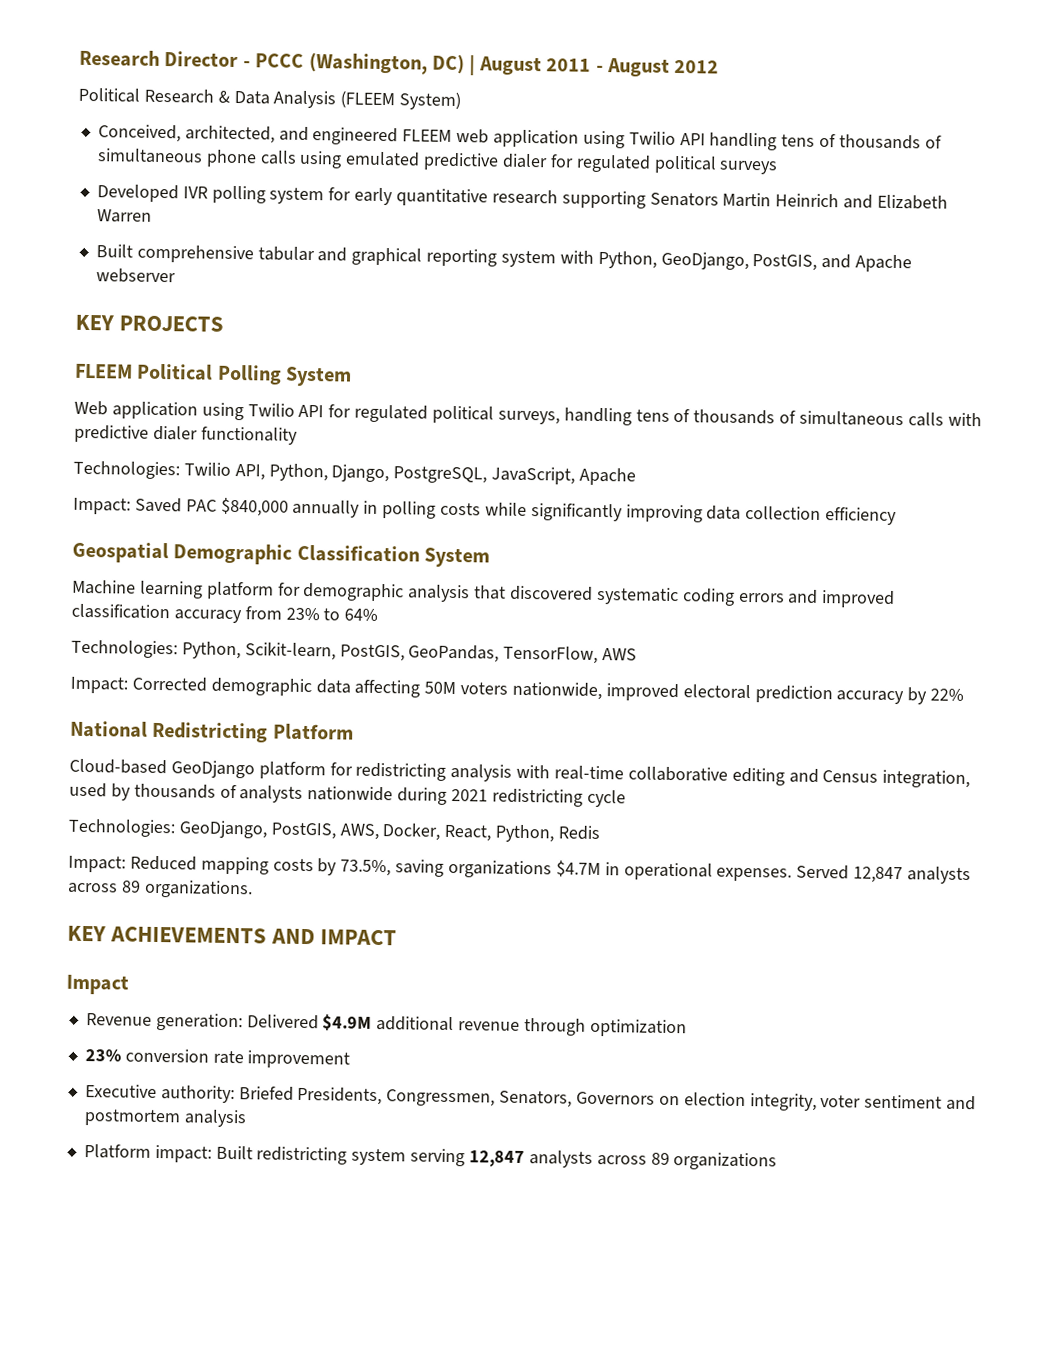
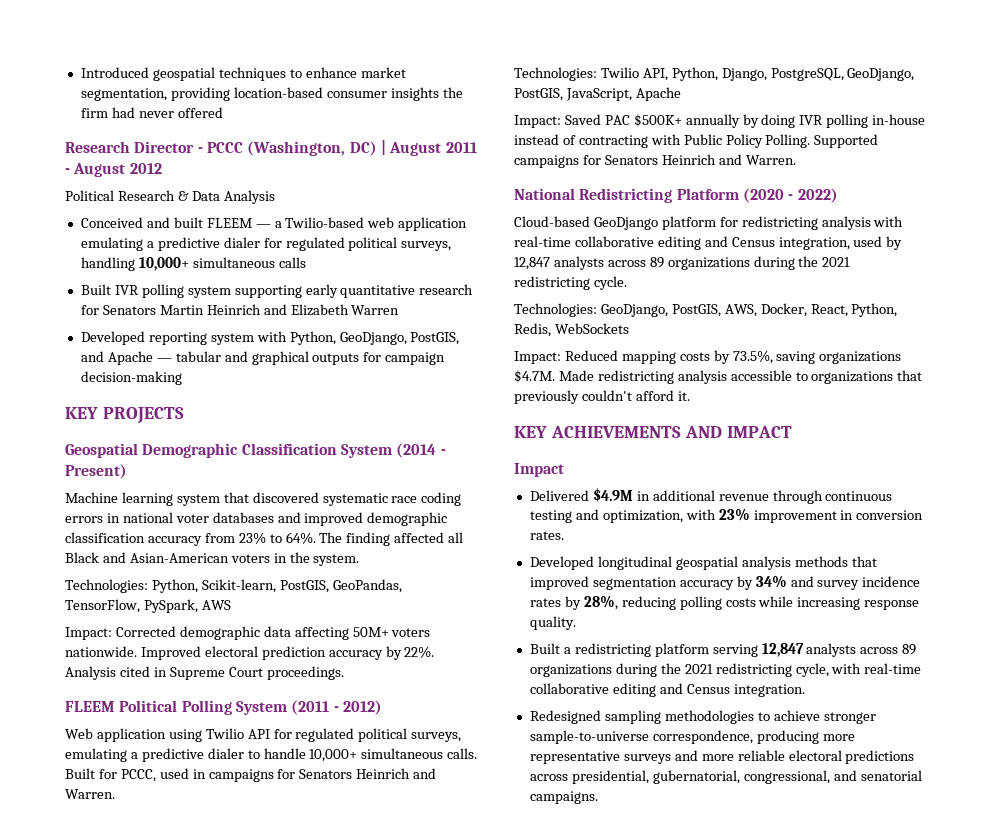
+ Introduced geospatial techniques to enhance market segmentation, providing location-based consumer insights the firm had never offered
- Political Research & Data Analysis (FLEEM System)
- Conceived, architected, and engineered FLEEM web application using Twilio API handling tens of thousands of simultaneous phone calls using emulated predictive dialer for regulated political surveys
- Developed IVR polling system for early quantitative research supporting Senators Martin Heinrich and Elizabeth Warren
+ Political Research & Data Analysis
+ Conceived and built FLEEM — a Twilio-based web application emulating a predictive dialer for regulated political surveys, handling 10,000+ simultaneous calls
+ Built IVR polling system supporting early quantitative research for Senators Martin Heinrich and Elizabeth Warren
- Built comprehensive tabular and graphical reporting system with Python, GeoDjango, PostGIS, and Apache webserver
+ Developed reporting system with Python, GeoDjango, PostGIS, and Apache — tabular and graphical outputs for campaign decision-making
  KEY PROJECTS
+ Geospatial Demographic Classification System (2014 - Present)
+ Machine learning system that discovered systematic race coding errors in national voter databases and improved demographic classification accuracy from 23% to 64%. The finding affected all Black and Asian-American voters in the system.
+ Technologies: Python, Scikit-learn, PostGIS, GeoPandas, TensorFlow, PySpark, AWS
+ Impact: Corrected demographic data affecting 50M+ voters nationwide. Improved electoral prediction accuracy by 22%. Analysis cited in Supreme Court proceedings.
- FLEEM Political Polling System
+ FLEEM Political Polling System (2011 - 2012)
- Web application using Twilio API for regulated political surveys, handling tens of thousands of simultaneous calls with predictive dialer functionality
+ Web application using Twilio API for regulated political surveys, emulating a predictive dialer to handle 10,000+ simultaneous calls. Built for PCCC, used in campaigns for Senators Heinrich and Warren.
- Technologies: Twilio API, Python, Django, PostgreSQL, JavaScript, Apache
+ Technologies: Twilio API, Python, Django, PostgreSQL, GeoDjango, PostGIS, JavaScript, Apache
- Impact: Saved PAC $840,000 annually in polling costs while significantly improving data collection efficiency
- Geospatial Demographic Classification System
- Machine learning platform for demographic analysis that discovered systematic coding errors and improved classification accuracy from 23% to 64%
- Technologies: Python, Scikit-learn, PostGIS, GeoPandas, TensorFlow, AWS
- Impact: Corrected demographic data affecting 50M voters nationwide, improved electoral prediction accuracy by 22%
+ Impact: Saved PAC $500K+ annually by doing IVR polling in-house instead of contracting with Public Policy Polling. Supported campaigns for Senators Heinrich and Warren.
- National Redistricting Platform
+ National Redistricting Platform (2020 - 2022)
- Cloud-based GeoDjango platform for redistricting analysis with real-time collaborative editing and Census integration, used by thousands of analysts nationwide during 2021 redistricting cycle
+ Cloud-based GeoDjango platform for redistricting analysis with real-time collaborative editing and Census integration, used by 12,847 analysts across 89 organizations during the 2021 redistricting cycle.
- Technologies: GeoDjango, PostGIS, AWS, Docker, React, Python, Redis
+ Technologies: GeoDjango, PostGIS, AWS, Docker, React, Python, Redis, WebSockets
- Impact: Reduced mapping costs by 73.5%, saving organizations $4.7M in operational expenses. Served 12,847 analysts across 89 organizations.
+ Impact: Reduced mapping costs by 73.5%, saving organizations $4.7M. Made redistricting analysis accessible to organizations that previously couldn't afford it.
- Revenue generation: Delivered $4.9M additional revenue through optimization
- 23% conversion rate improvement
- Executive authority: Briefed Presidents, Congressmen, Senators, Governors on election integrity, voter sentiment and postmortem analysis
- Platform impact: Built redistricting system serving 12,847 analysts across 89 organizations
+ Delivered $4.9M in additional revenue through continuous testing and optimization, with 23% improvement in conversion rates.
+ Developed longitudinal geospatial analysis methods that improved segmentation accuracy by 34% and survey incidence rates by 28%, reducing polling costs while increasing response quality.
+ Built a redistricting platform serving 12,847 analysts across 89 organizations during the 2021 redistricting cycle, with real-time collaborative editing and Census integration.
+ Redesigned sampling methodologies to achieve stronger sample-to-universe correspondence, producing more representative surveys and more reliable electoral predictions across presidential, gubernatorial, congressional, and senatorial campaigns.

